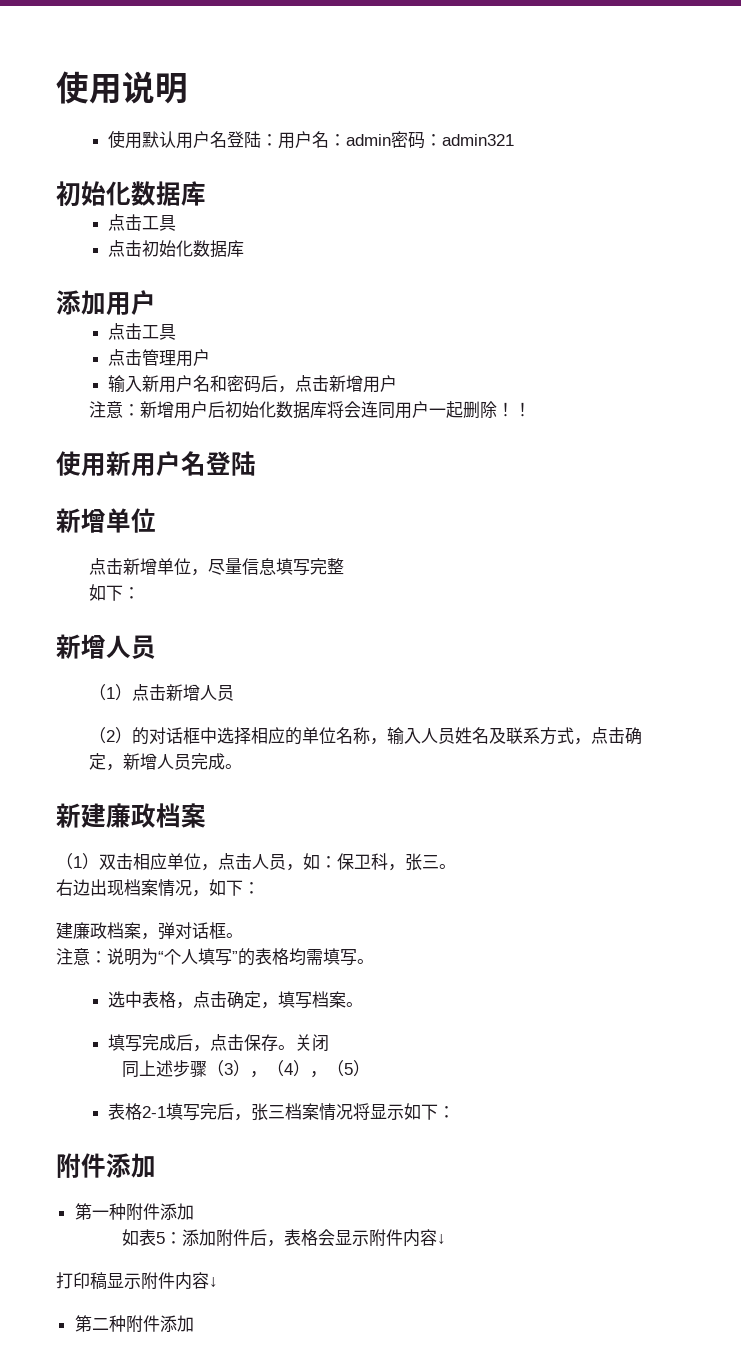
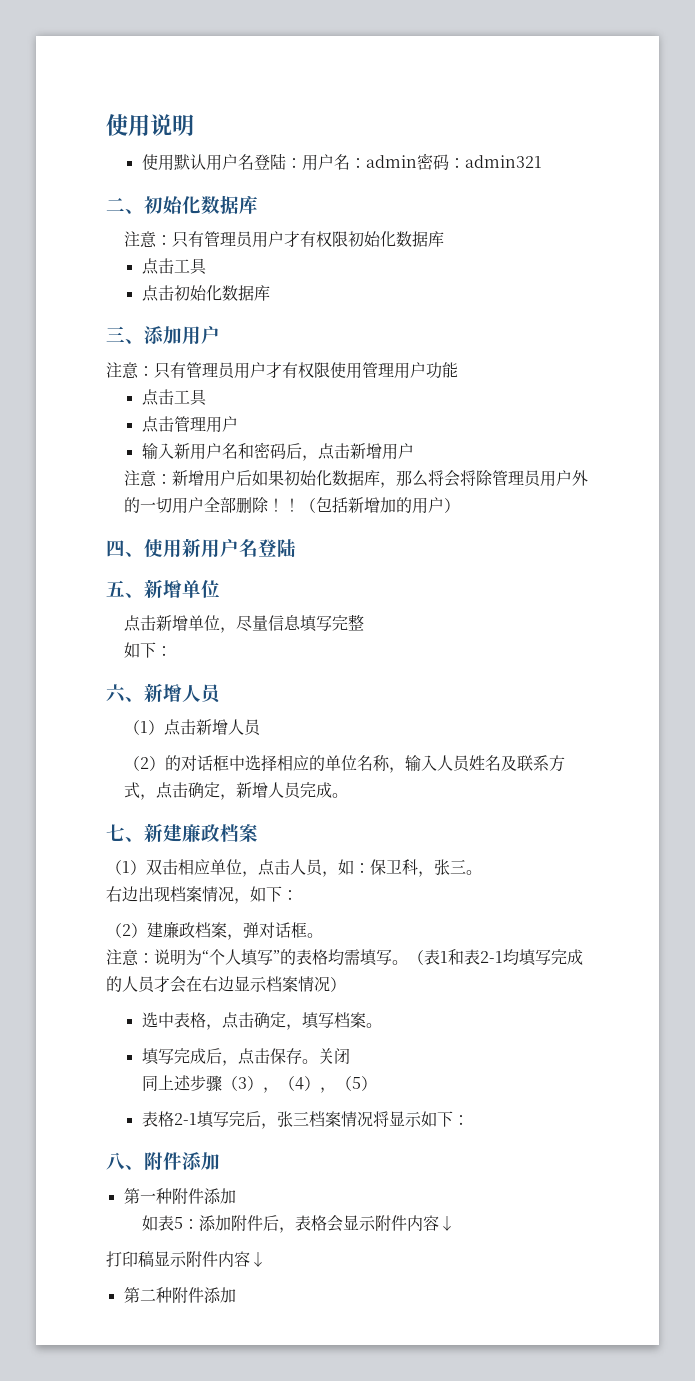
  使用默认用户名登陆：用户名：admin密码：admin321
- 初始化数据库
+ 二、初始化数据库
+ 注意：只有管理员用户才有权限初始化数据库
- 添加用户
+ 三、添加用户
+ 注意：只有管理员用户才有权限使用管理用户功能
- 注意：新增用户后初始化数据库将会连同用户一起删除！！
- 使用新用户名登陆
- 新增单位
+ 注意：新增用户后如果初始化数据库，那么将会将除管理员用户外的一切用户全部删除！！（包括新增加的用户）
+ 四、使用新用户名登陆
+ 五、新增单位
  点击新增单位，尽量信息填写完整
  如下：
- 新增人员
+ 六、新增人员
- 新建廉政档案
+ 七、新建廉政档案
- 建廉政档案，弹对话框。
+ （2）建廉政档案，弹对话框。
+ （表1和表2-1均填写完成的人员才会在右边显示档案情况）
  表格2-1填写完后，张三档案情况将显示如下：
- 附件添加
+ 八、附件添加

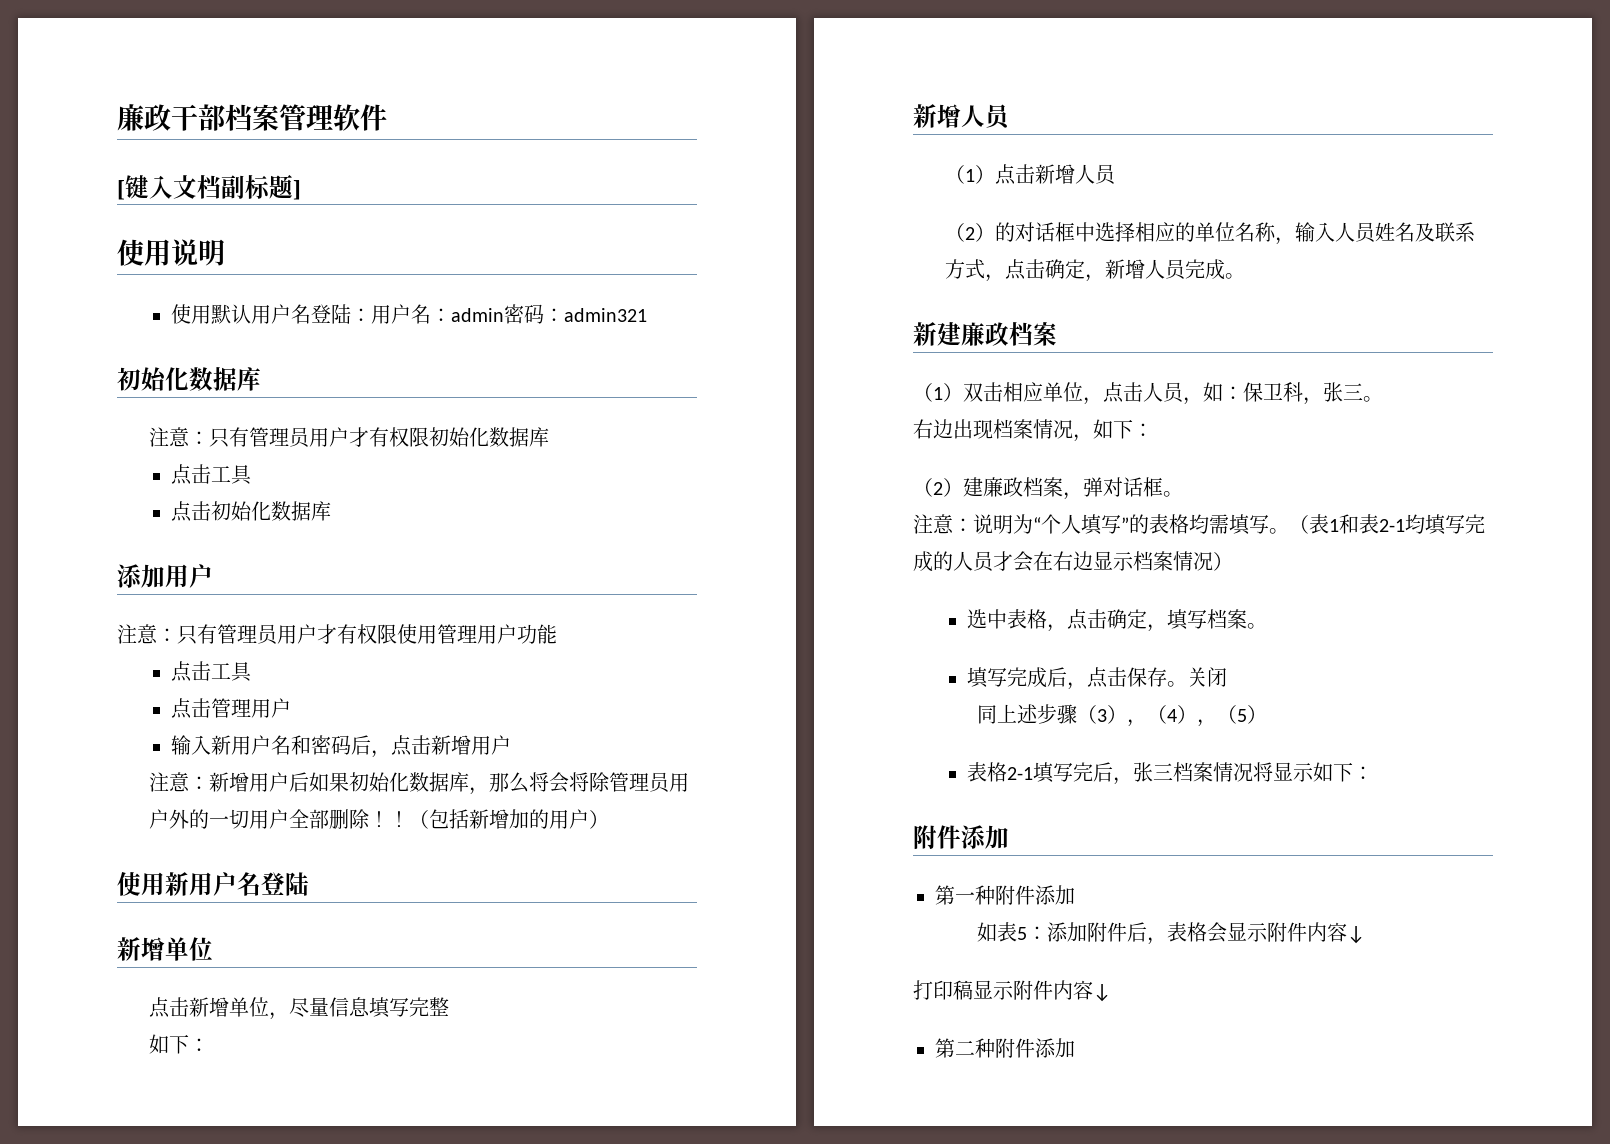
+ 廉政干部档案管理软件
+ [键入文档副标题]
  使用默认用户名登陆：用户名：admin密码：admin321
- 二、初始化数据库
+ 初始化数据库
- 三、添加用户
+ 添加用户
- 四、使用新用户名登陆
- 五、新增单位
+ 使用新用户名登陆
+ 新增单位
  点击新增单位，尽量信息填写完整
  如下：
- 六、新增人员
+ 新增人员
- 七、新建廉政档案
+ 新建廉政档案
  表格2-1填写完后，张三档案情况将显示如下：
- 八、附件添加
+ 附件添加

